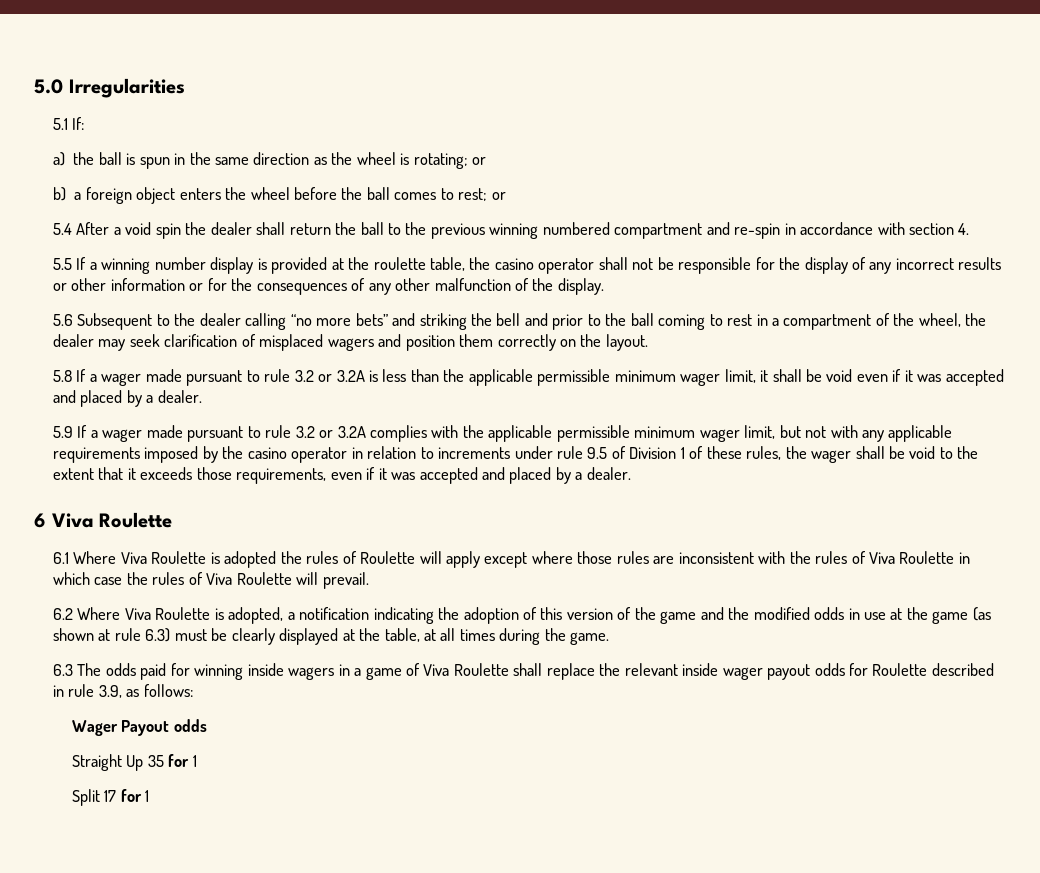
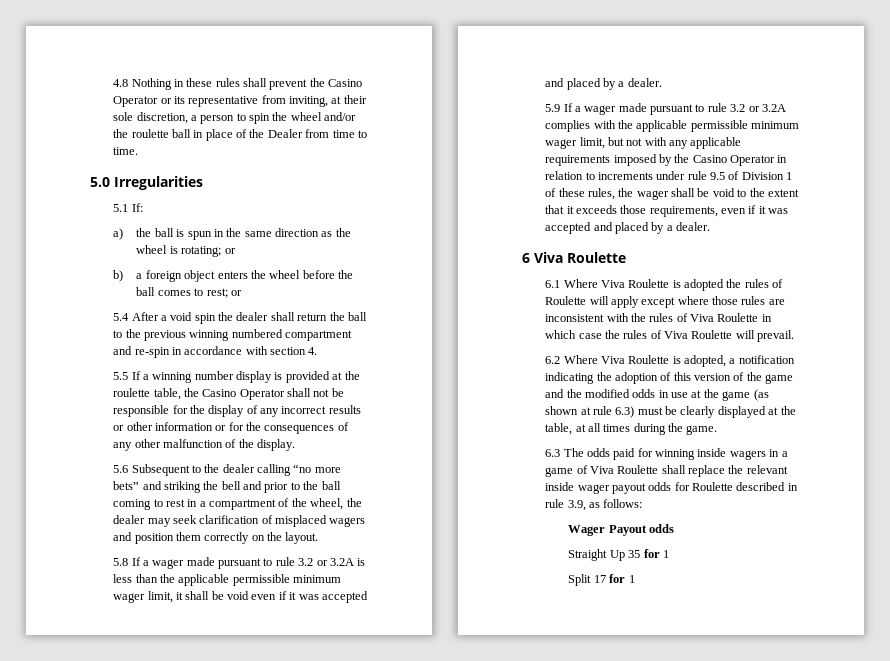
+ 4.8 Nothing in these rules shall prevent the Casino Operator or its representative from inviting, at their sole discretion, a person to spin the wheel and/or the roulette ball in place of the Dealer from time to time.
- 5.5 If a winning number display is provided at the roulette table, the casino operator shall not be responsible for the display of any incorrect results or other information or for the consequences of any other malfunction of the display.
+ 5.5 If a winning number display is provided at the roulette table, the Casino Operator shall not be responsible for the display of any incorrect results or other information or for the consequences of any other malfunction of the display.
- 5.9 If a wager made pursuant to rule 3.2 or 3.2A complies with the applicable permissible minimum wager limit, but not with any applicable requirements imposed by the casino operator in relation to increments under rule 9.5 of Division 1 of these rules, the wager shall be void to the extent that it exceeds those requirements, even if it was accepted and placed by a dealer.
+ 5.9 If a wager made pursuant to rule 3.2 or 3.2A complies with the applicable permissible minimum wager limit, but not with any applicable requirements imposed by the Casino Operator in relation to increments under rule 9.5 of Division 1 of these rules, the wager shall be void to the extent that it exceeds those requirements, even if it was accepted and placed by a dealer.

